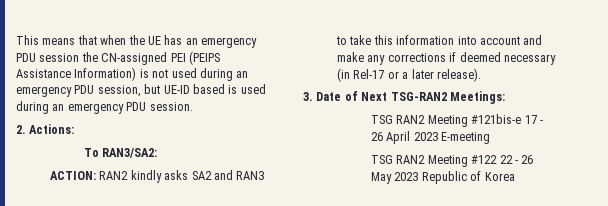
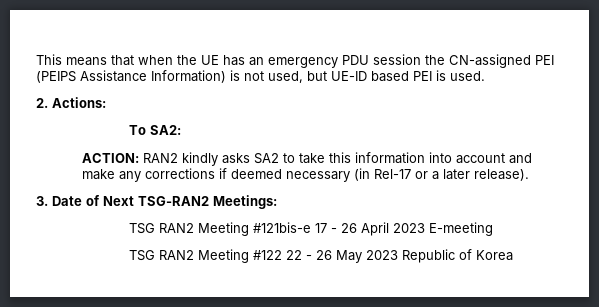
- This means that when the UE has an emergency PDU session the CN-assigned PEI (PEIPS Assistance Information) is not used during an emergency PDU session, but UE-ID based is used during an emergency PDU session.
+ This means that when the UE has an emergency PDU session the CN-assigned PEI (PEIPS Assistance Information) is not used, but UE-ID based PEI is used.
- To RAN3/SA2:
+ To SA2:
- ACTION: RAN2 kindly asks SA2 and RAN3 to take this information into account and make any corrections if deemed necessary (in Rel-17 or a later release).
+ ACTION: RAN2 kindly asks SA2 to take this information into account and make any corrections if deemed necessary (in Rel-17 or a later release).

